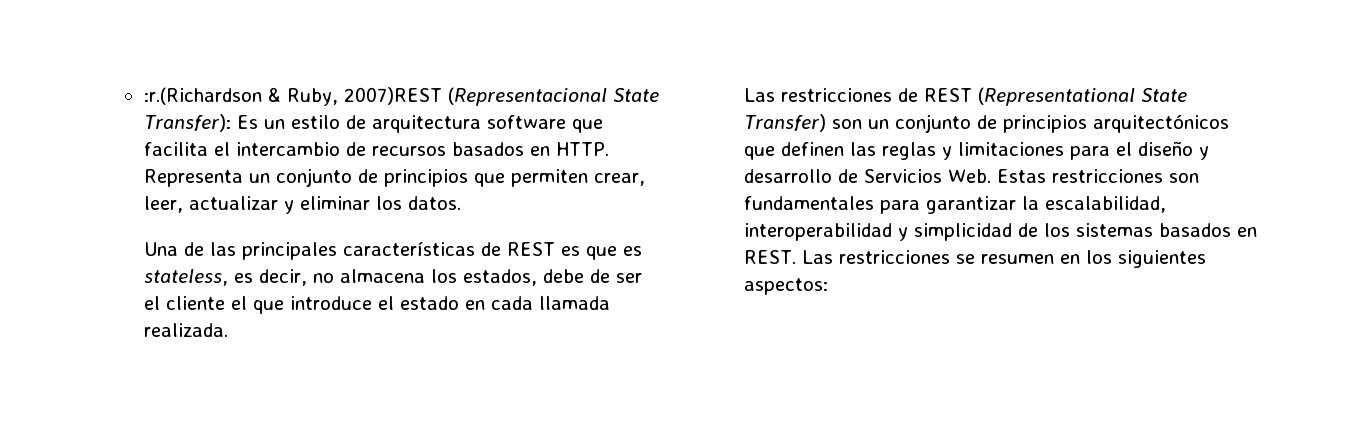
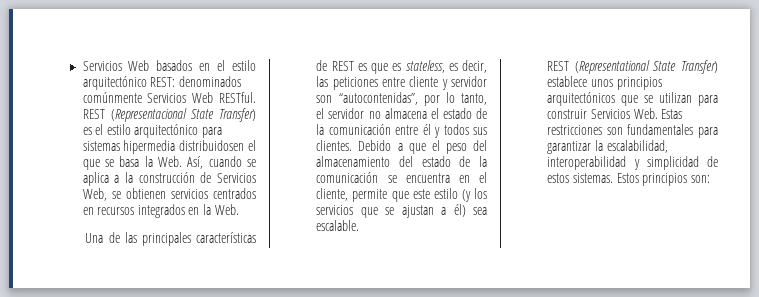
- :r.(Richardson & Ruby, 2007)REST (Representacional State Transfer): Es un estilo de arquitectura software que facilita el intercambio de recursos basados en HTTP. Representa un conjunto de principios que permiten crear, leer, actualizar y eliminar los datos.
+ Servicios Web basados en el estilo arquitectónico REST: denominados comúnmente Servicios Web RESTful. REST (Representacional State Transfer) es el estilo arquitectónico para sistemas hipermedia distribuidosen el que se basa la Web. Así, cuando se aplica a la construcción de Servicios Web, se obtienen servicios centrados en recursos integrados en la Web.
- Una de las principales características de REST es que es stateless, es decir, no almacena los estados, debe de ser el cliente el que introduce el estado en cada llamada realizada.
- Las restricciones de REST (Representational State Transfer) son un conjunto de principios arquitectónicos que definen las reglas y limitaciones para el diseño y desarrollo de Servicios Web. Estas restricciones son fundamentales para garantizar la escalabilidad, interoperabilidad y simplicidad de los sistemas basados en REST. Las restricciones se resumen en los siguientes aspectos:
+ Una de las principales características de REST es que es stateless, es decir, las peticiones entre cliente y servidor son “autocontenidas”, por lo tanto, el servidor no almacena el estado de la comunicación entre él y todos sus clientes. Debido a que el peso del almacenamiento del estado de la comunicación se encuentra en el cliente, permite que este estilo (y los servicios que se ajustan a él) sea escalable.
+ REST (Representational State Transfer) establece unos principios arquitectónicos que se utilizan para construir Servicios Web. Estas restricciones son fundamentales para garantizar la escalabilidad, interoperabilidad y simplicidad de estos sistemas. Estos principios son:

